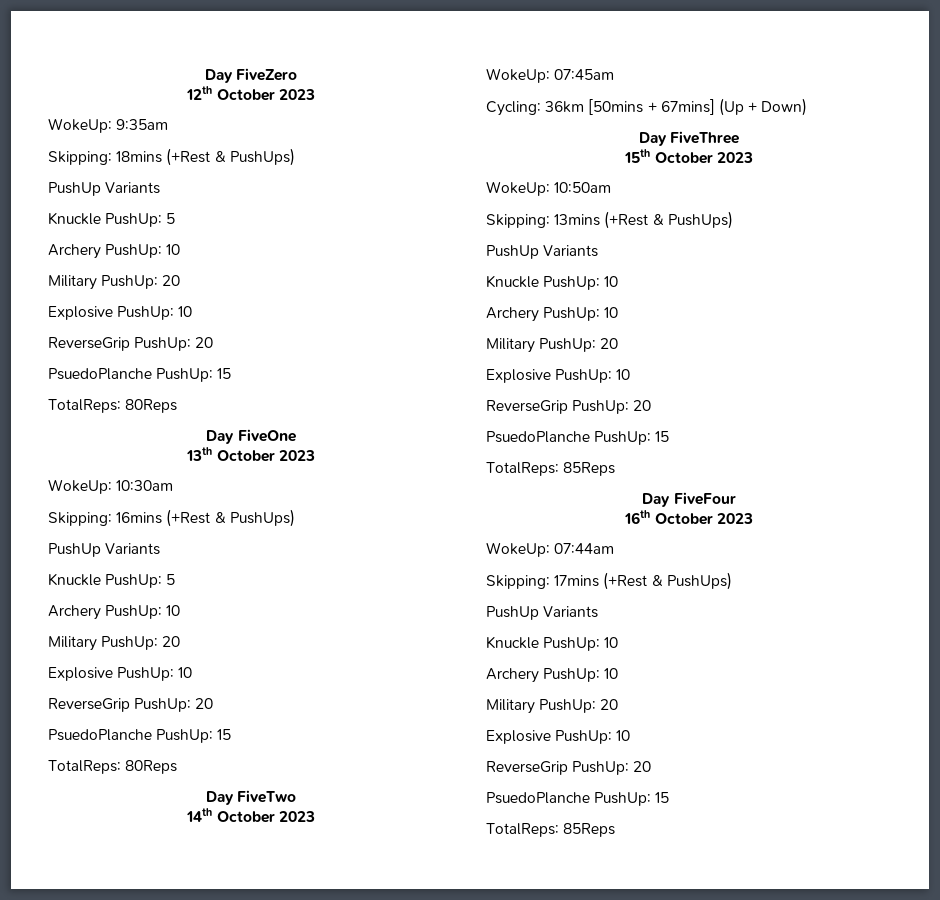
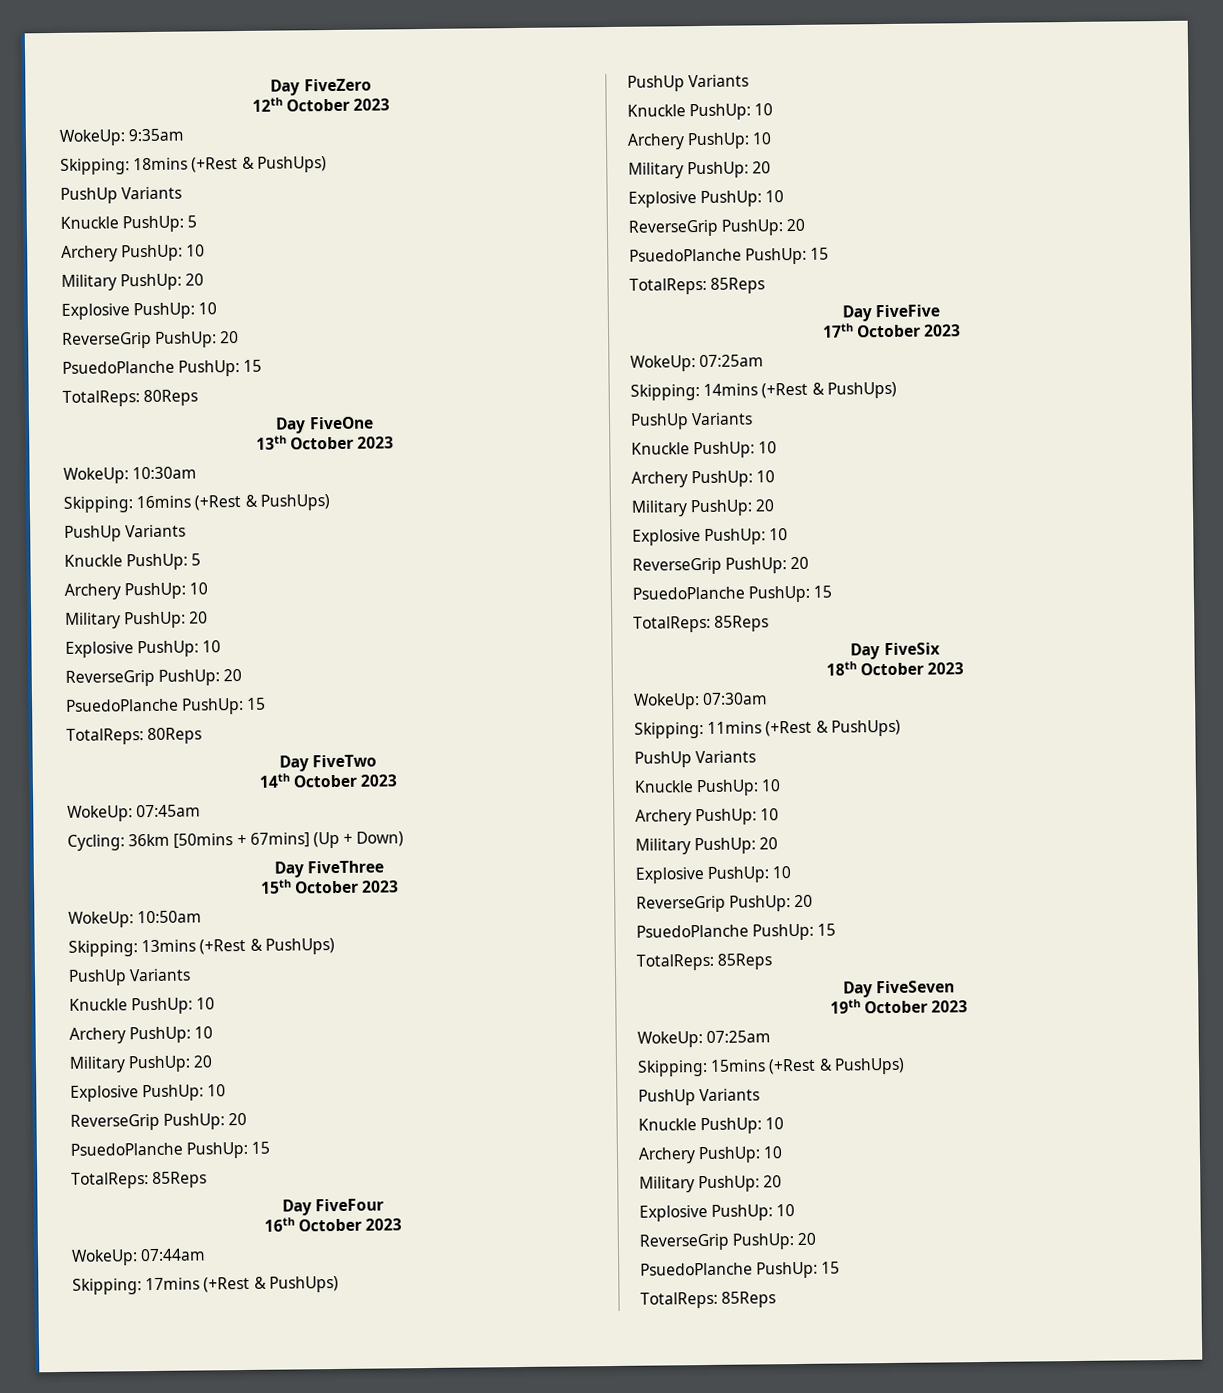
+ Day FiveFive
+ 17th October 2023
+ WokeUp: 07:25am
+ Skipping: 14mins (+Rest & PushUps)
+ PushUp Variants
+ Knuckle PushUp: 10
+ Archery PushUp: 10
+ Military PushUp: 20
+ Explosive PushUp: 10
+ ReverseGrip PushUp: 20
+ PsuedoPlanche PushUp: 15
+ TotalReps: 85Reps
+ Day FiveSix
+ 18th October 2023
+ WokeUp: 07:30am
+ Skipping: 11mins (+Rest & PushUps)
+ PushUp Variants
+ Knuckle PushUp: 10
+ Archery PushUp: 10
+ Military PushUp: 20
+ Explosive PushUp: 10
+ ReverseGrip PushUp: 20
+ PsuedoPlanche PushUp: 15
+ TotalReps: 85Reps
+ Day FiveSeven
+ 19th October 2023
+ WokeUp: 07:25am
+ Skipping: 15mins (+Rest & PushUps)
+ PushUp Variants
+ Knuckle PushUp: 10
+ Archery PushUp: 10
+ Military PushUp: 20
+ Explosive PushUp: 10
+ ReverseGrip PushUp: 20
+ PsuedoPlanche PushUp: 15
+ TotalReps: 85Reps

